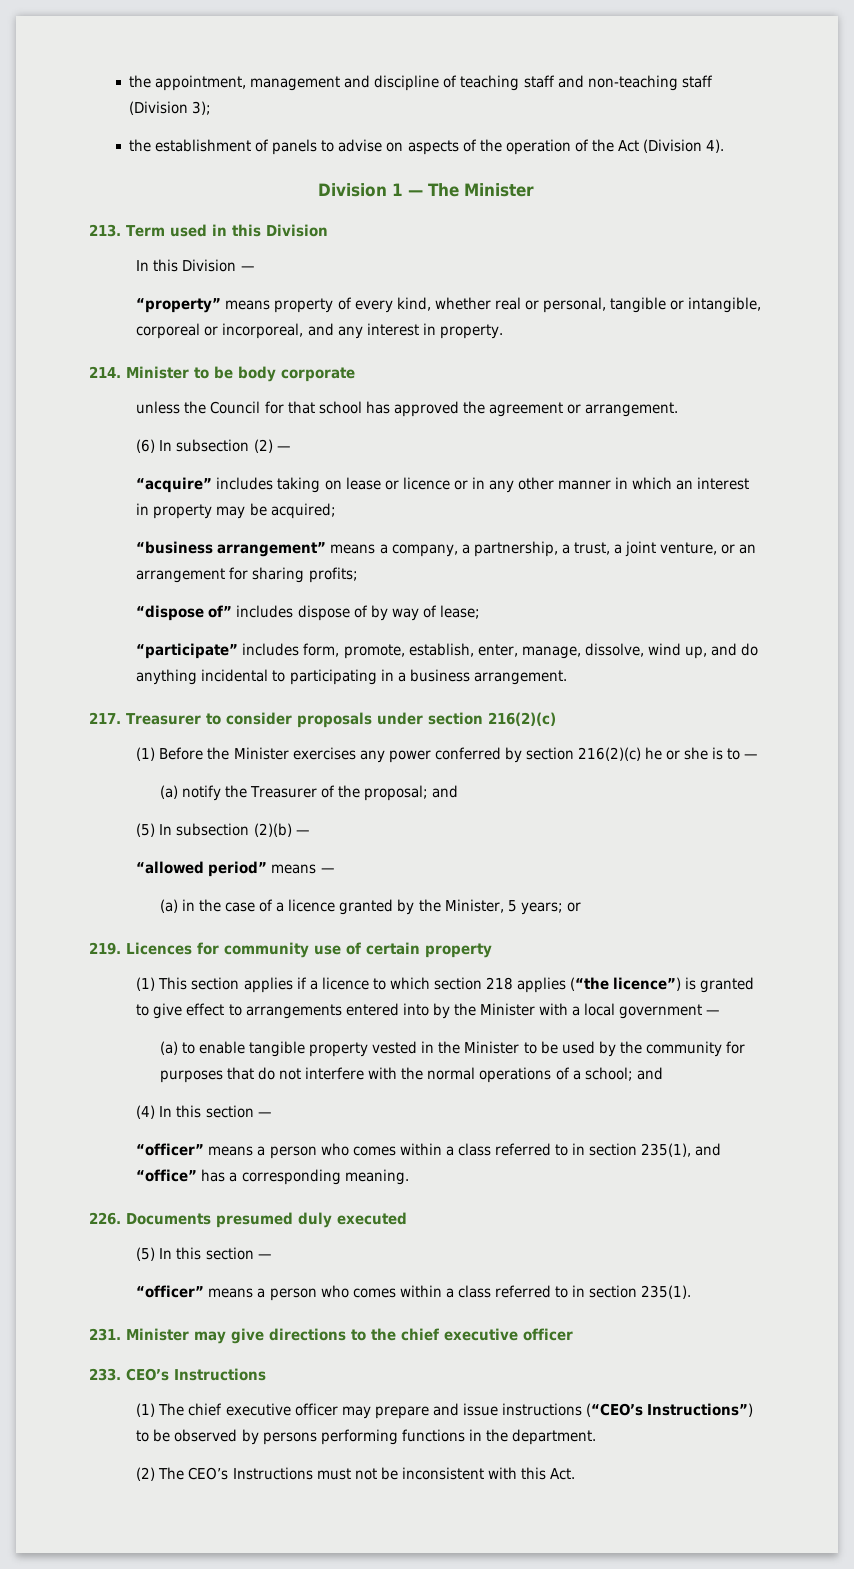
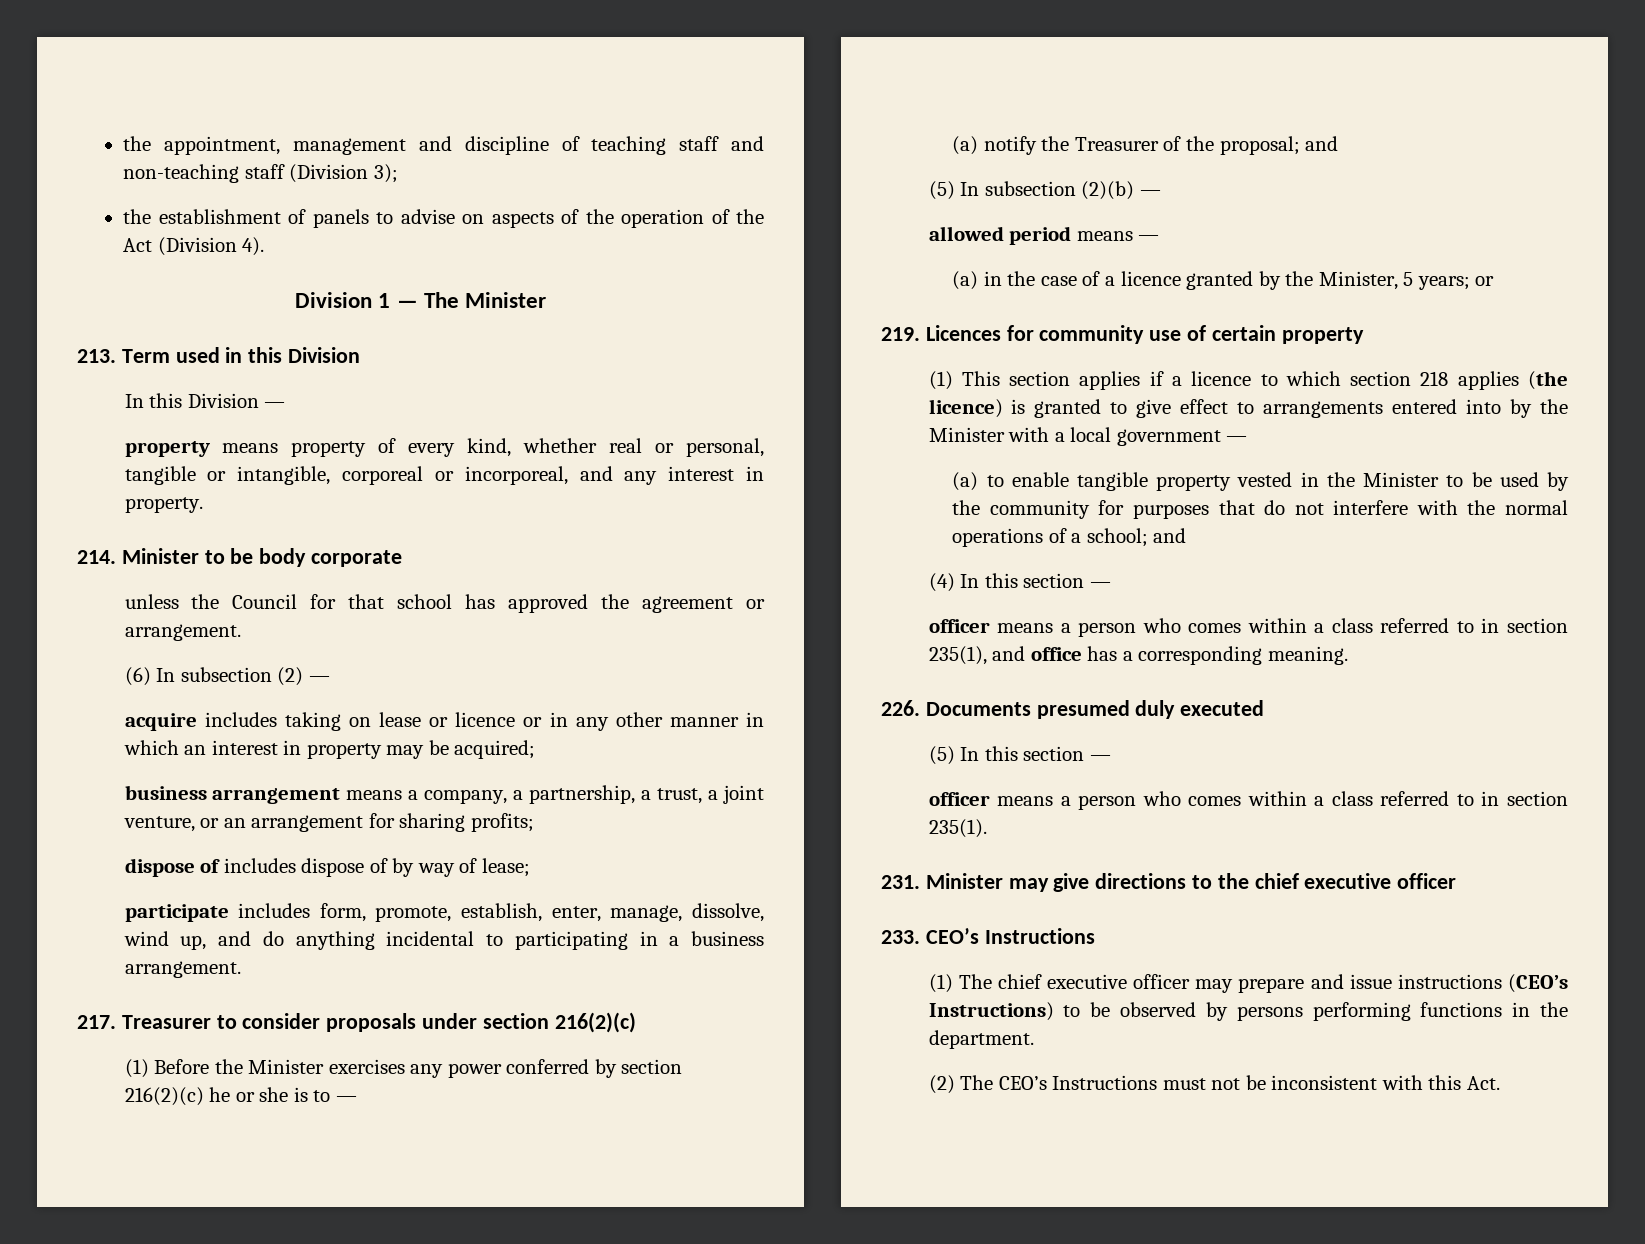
- “property” means property of every kind, whether real or personal, tangible or intangible, corporeal or incorporeal, and any interest in property.
+ property means property of every kind, whether real or personal, tangible or intangible, corporeal or incorporeal, and any interest in property.
- “acquire” includes taking on lease or licence or in any other manner in which an interest in property may be acquired;
+ acquire includes taking on lease or licence or in any other manner in which an interest in property may be acquired;
- “business arrangement” means a company, a partnership, a trust, a joint venture, or an arrangement for sharing profits;
+ business arrangement means a company, a partnership, a trust, a joint venture, or an arrangement for sharing profits;
- “dispose of” includes dispose of by way of lease;
+ dispose of includes dispose of by way of lease;
- “participate” includes form, promote, establish, enter, manage, dissolve, wind up, and do anything incidental to participating in a business arrangement.
+ participate includes form, promote, establish, enter, manage, dissolve, wind up, and do anything incidental to participating in a business arrangement.
- “allowed period” means —
+ allowed period means —
- (1) This section applies if a licence to which section 218 applies (“the licence”) is granted to give effect to arrangements entered into by the Minister with a local government —
+ (1) This section applies if a licence to which section 218 applies (the licence) is granted to give effect to arrangements entered into by the Minister with a local government —
- “officer” means a person who comes within a class referred to in section 235(1), and “office” has a corresponding meaning.
+ officer means a person who comes within a class referred to in section 235(1), and office has a corresponding meaning.
- “officer” means a person who comes within a class referred to in section 235(1).
+ officer means a person who comes within a class referred to in section 235(1).
- (1) The chief executive officer may prepare and issue instructions (“CEO’s Instructions”) to be observed by persons performing functions in the department.
+ (1) The chief executive officer may prepare and issue instructions (CEO’s Instructions) to be observed by persons performing functions in the department.

